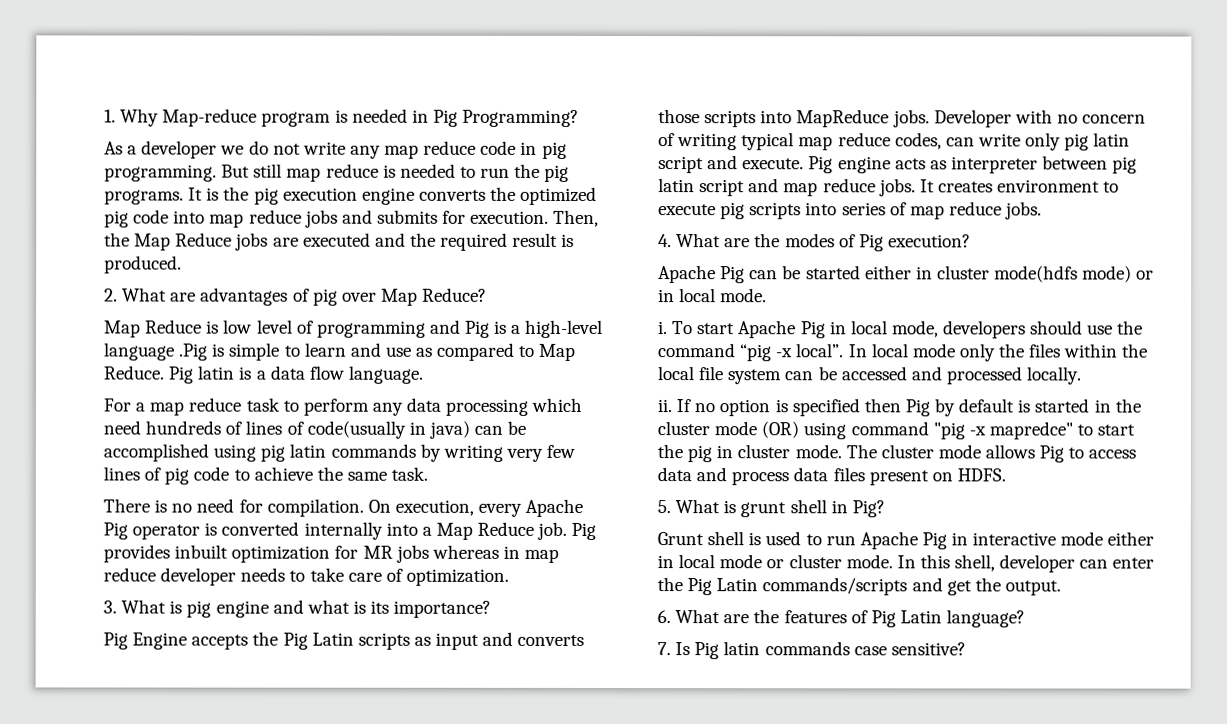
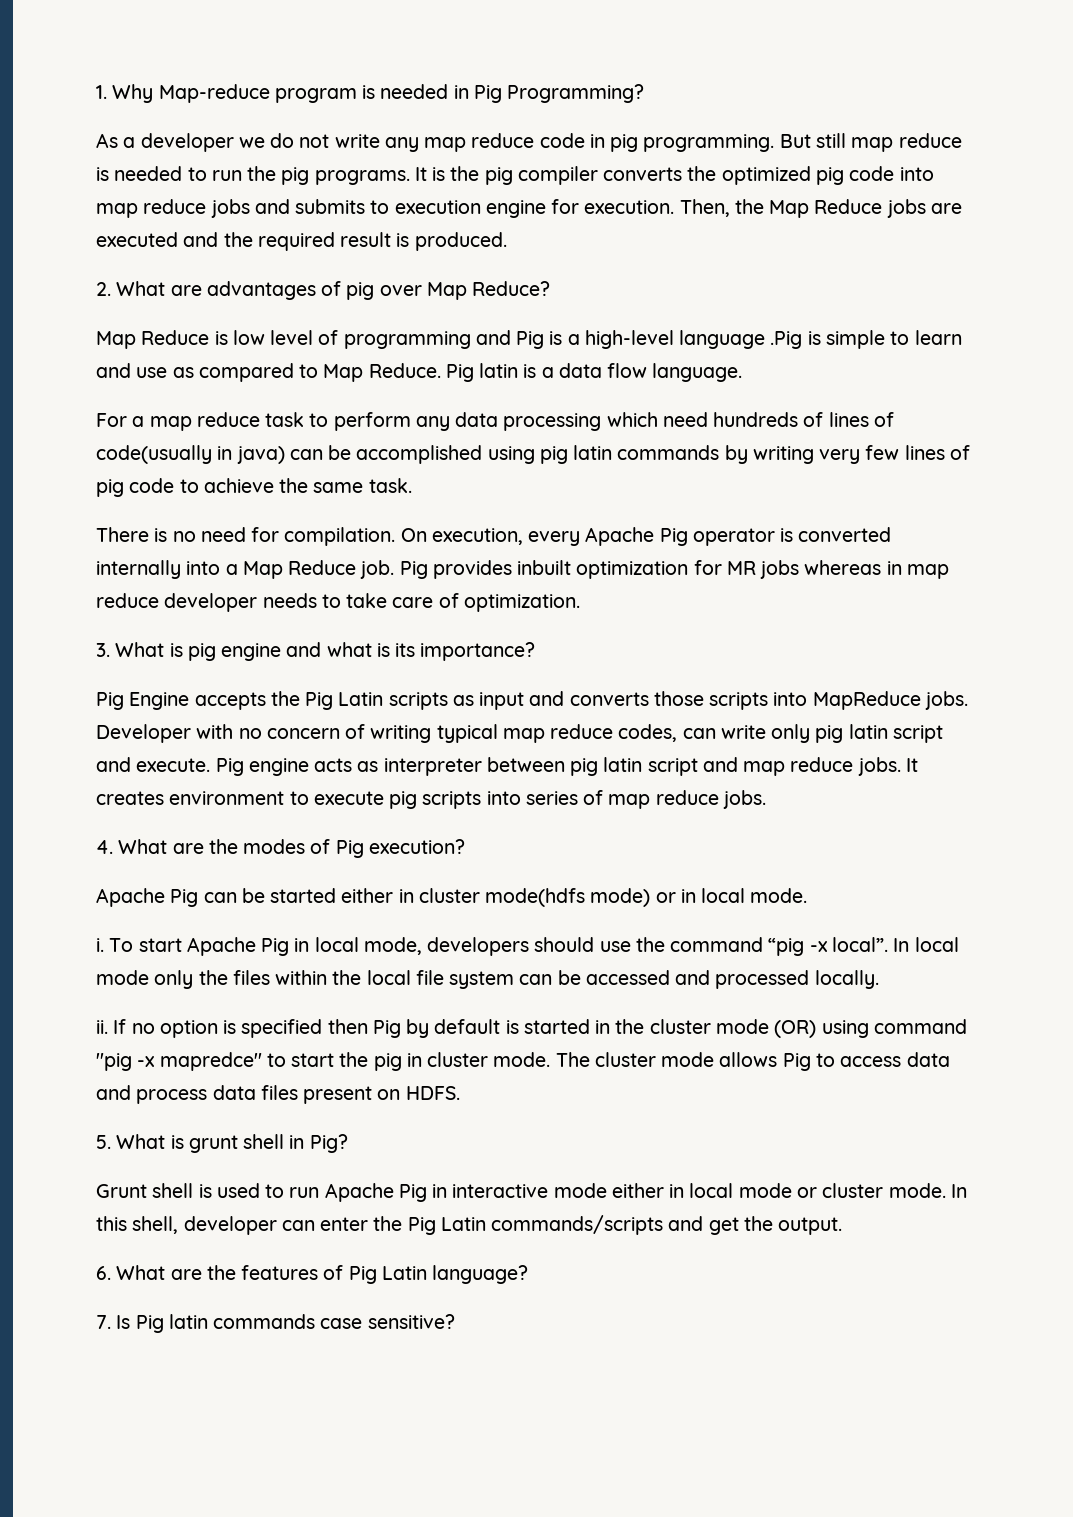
- It is the pig execution engine converts the optimized pig code into map reduce jobs and submits for execution.
+ It is the pig compiler converts the optimized pig code into map reduce jobs and submits to execution engine for execution.

